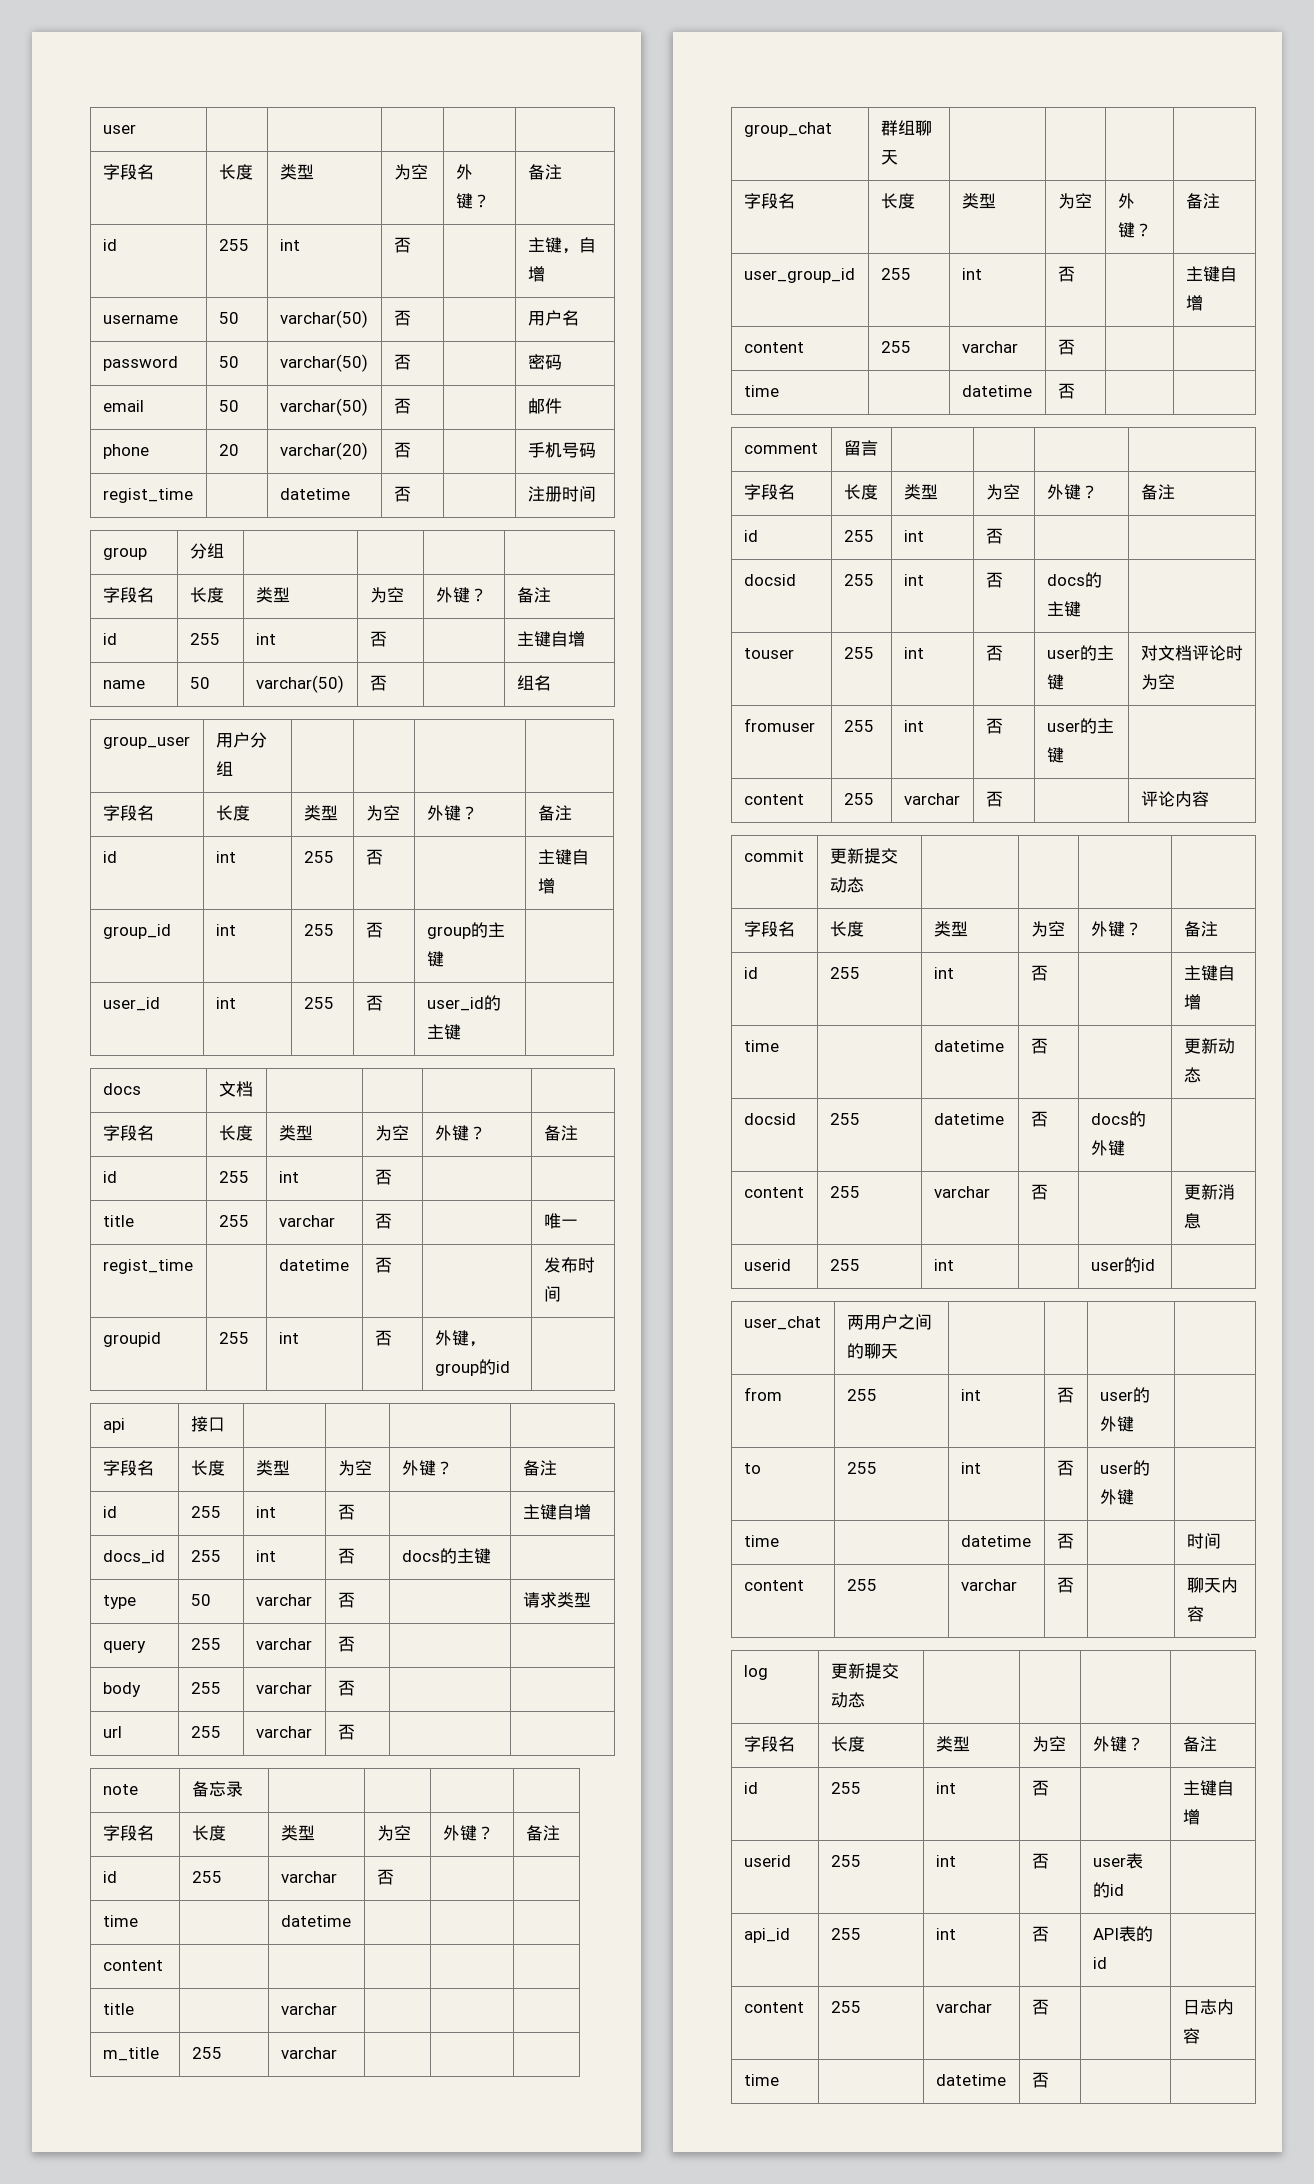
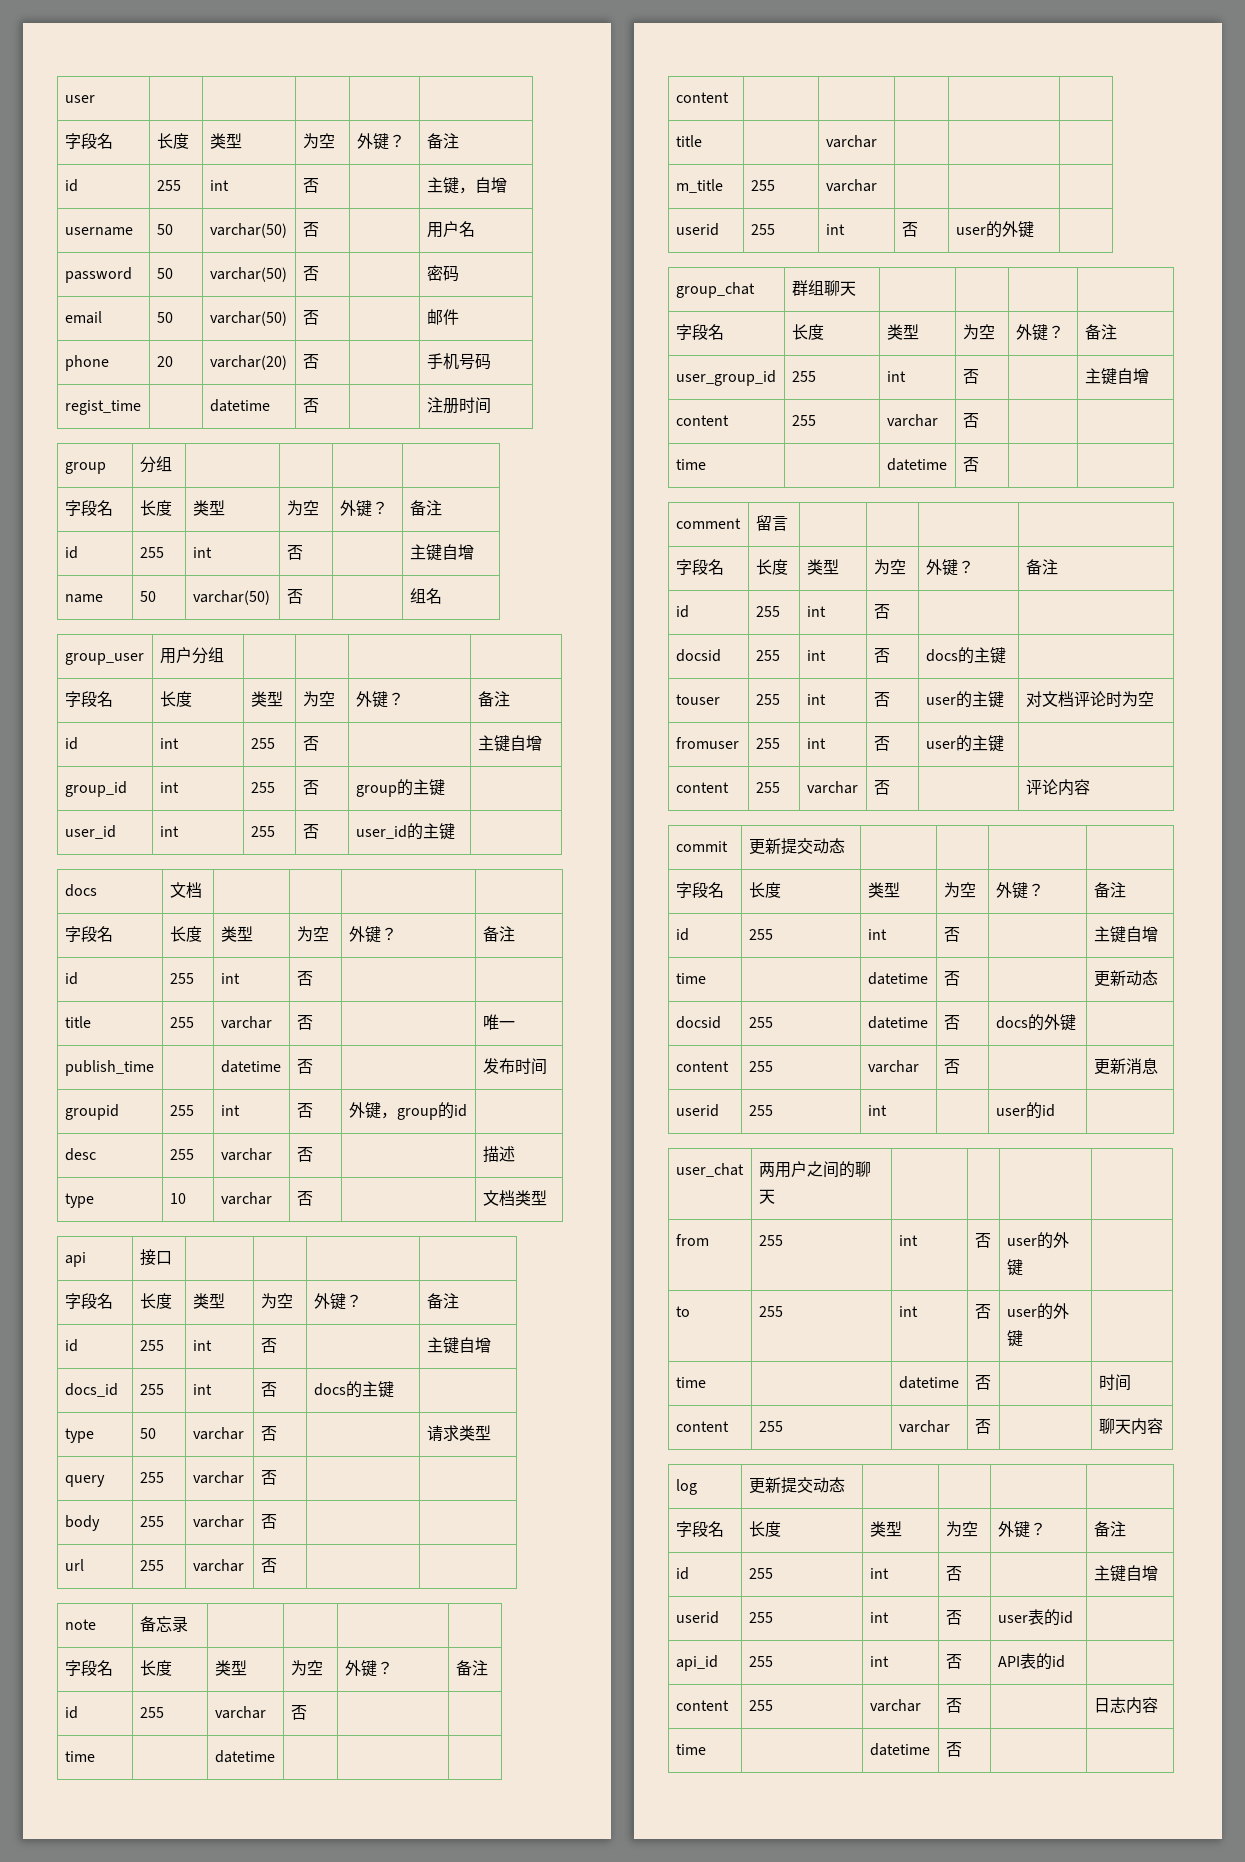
- regist_time | | datetime | 否 | | 发布时间
+ publish_time | | datetime | 否 | | 发布时间
+ desc | 255 | varchar | 否 | | 描述
+ type | 10 | varchar | 否 | | 文档类型
+ userid | 255 | int | 否 | user的外键 |

